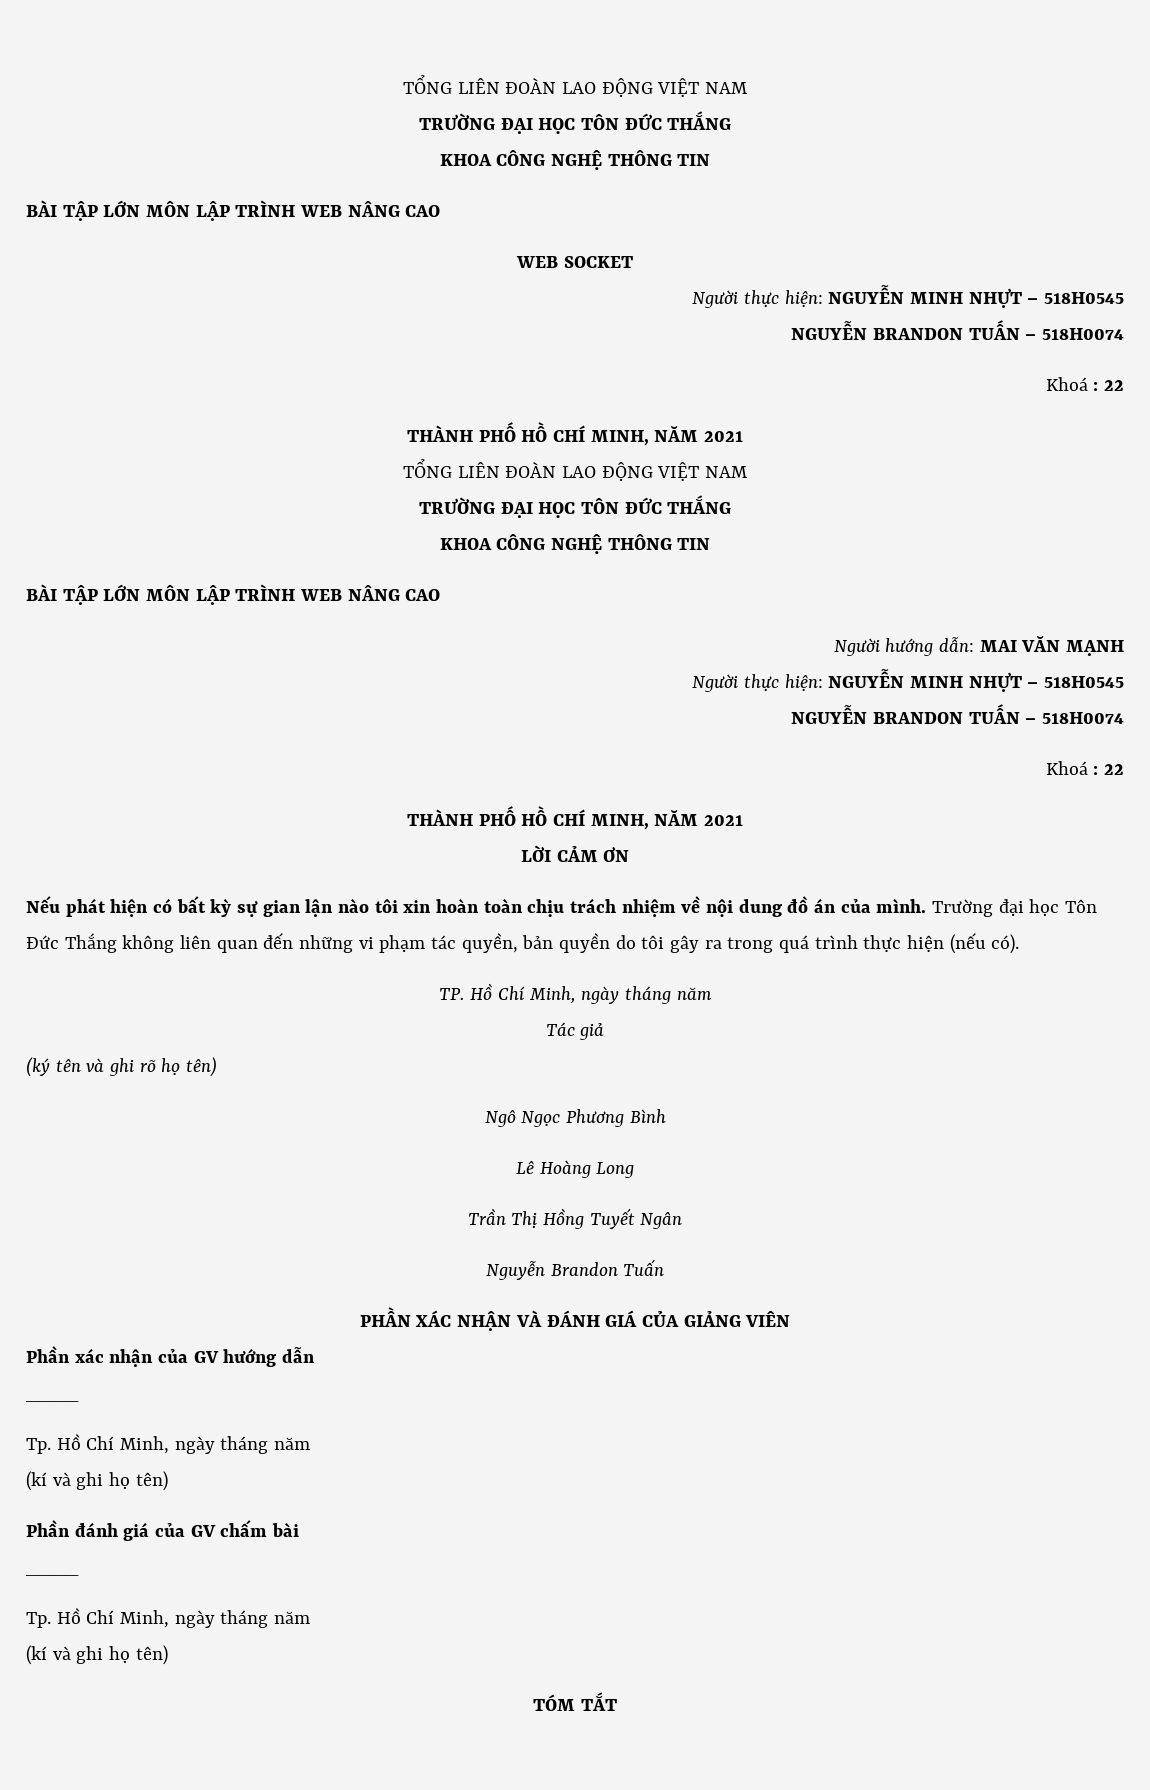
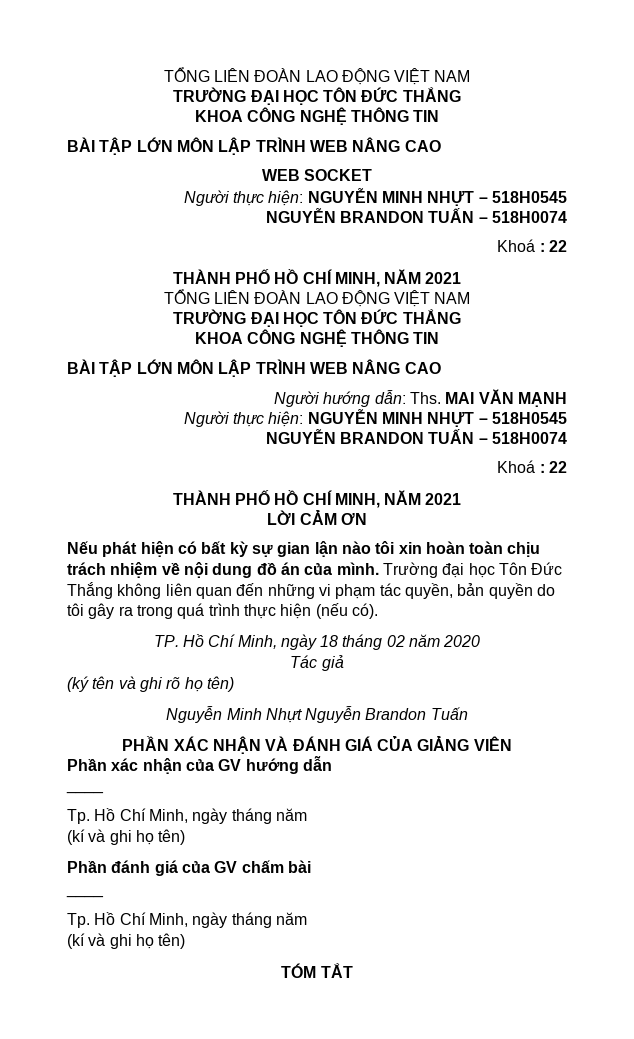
- Người hướng dẫn: MAI VĂN MẠNH
+ Người hướng dẫn: Ths. MAI VĂN MẠNH
- TP. Hồ Chí Minh, ngày tháng năm
+ TP. Hồ Chí Minh, ngày 18 tháng 02 năm 2020
- Ngô Ngọc Phương Bình
- Lê Hoàng Long
- Trần Thị Hồng Tuyết Ngân
- Nguyễn Brandon Tuấn
+ Nguyễn Minh Nhựt Nguyễn Brandon Tuấn

